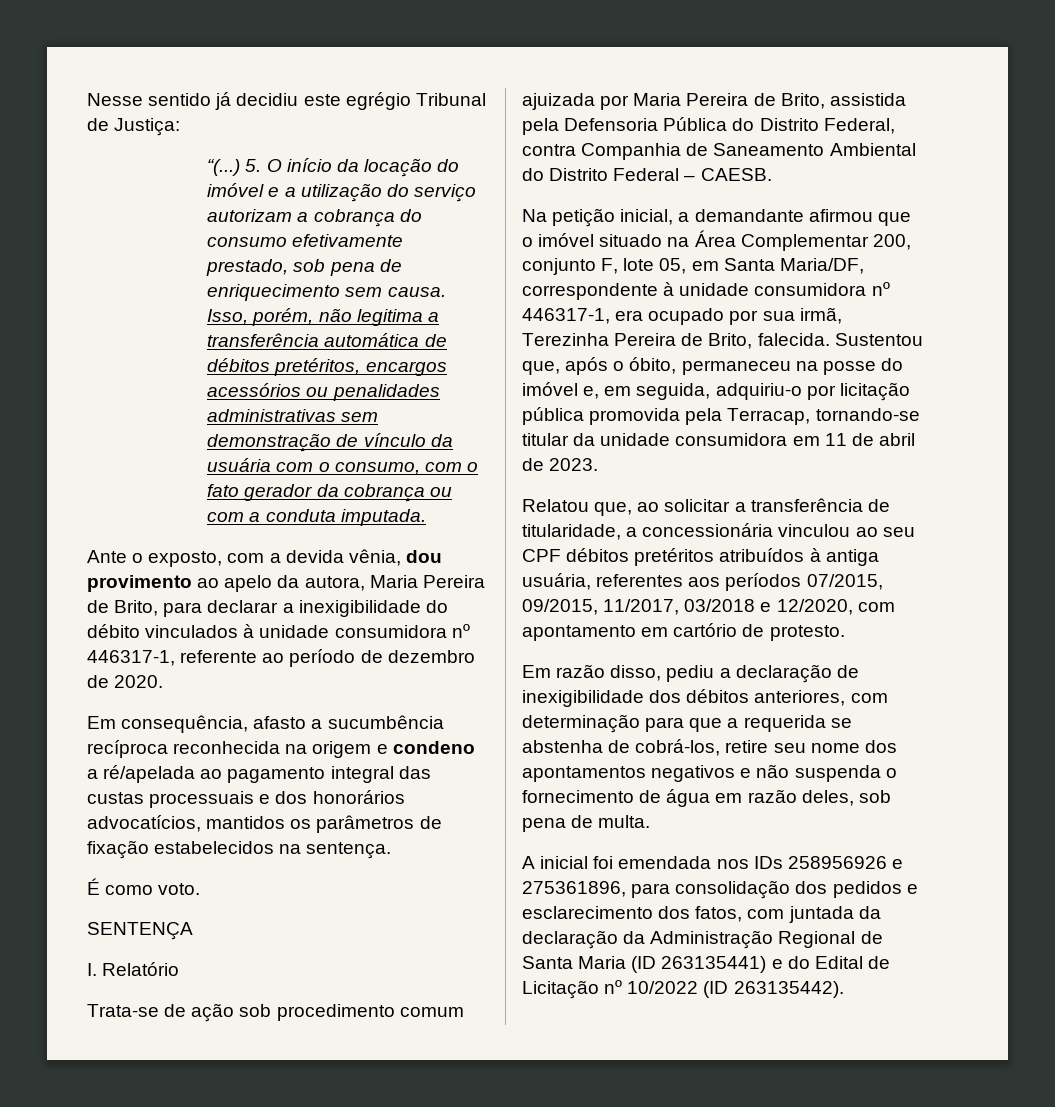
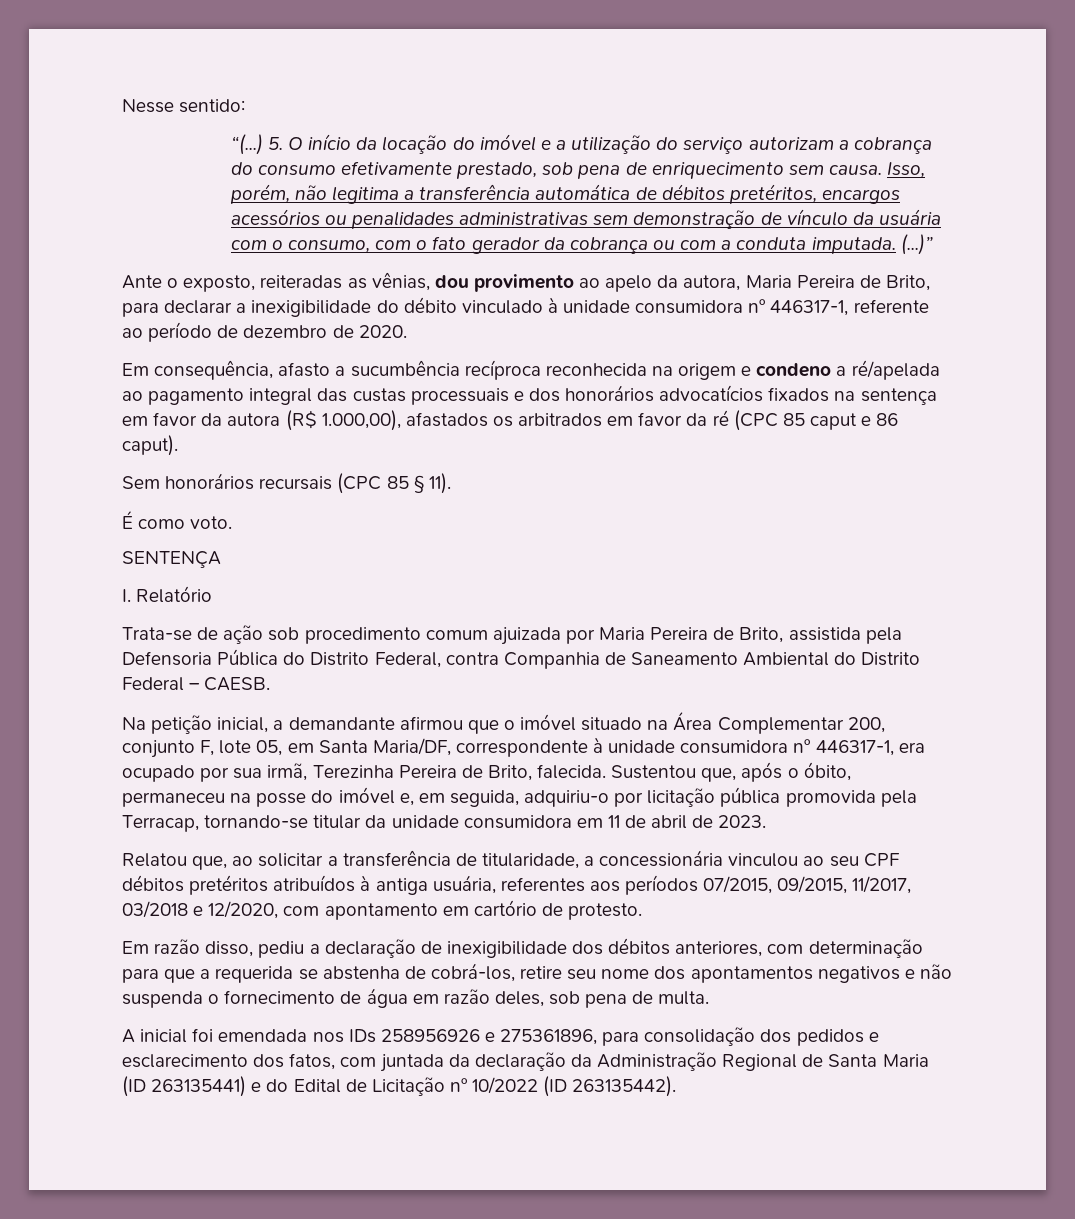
- Nesse sentido já decidiu este egrégio Tribunal de Justiça:
+ Nesse sentido:
+ (...)”
- Ante o exposto, com a devida vênia, dou provimento ao apelo da autora, Maria Pereira de Brito, para declarar a inexigibilidade do débito vinculados à unidade consumidora nº 446317-1, referente ao período de dezembro de 2020.
+ Ante o exposto, reiteradas as vênias, dou provimento ao apelo da autora, Maria Pereira de Brito, para declarar a inexigibilidade do débito vinculado à unidade consumidora nº 446317-1, referente ao período de dezembro de 2020.
- Em consequência, afasto a sucumbência recíproca reconhecida na origem e condeno a ré/apelada ao pagamento integral das custas processuais e dos honorários advocatícios, mantidos os parâmetros de fixação estabelecidos na sentença.
+ Em consequência, afasto a sucumbência recíproca reconhecida na origem e condeno a ré/apelada ao pagamento integral das custas processuais e dos honorários advocatícios fixados na sentença em favor da autora (R$ 1.000,00), afastados os arbitrados em favor da ré (CPC 85 caput e 86 caput).
+ Sem honorários recursais (CPC 85 § 11).

